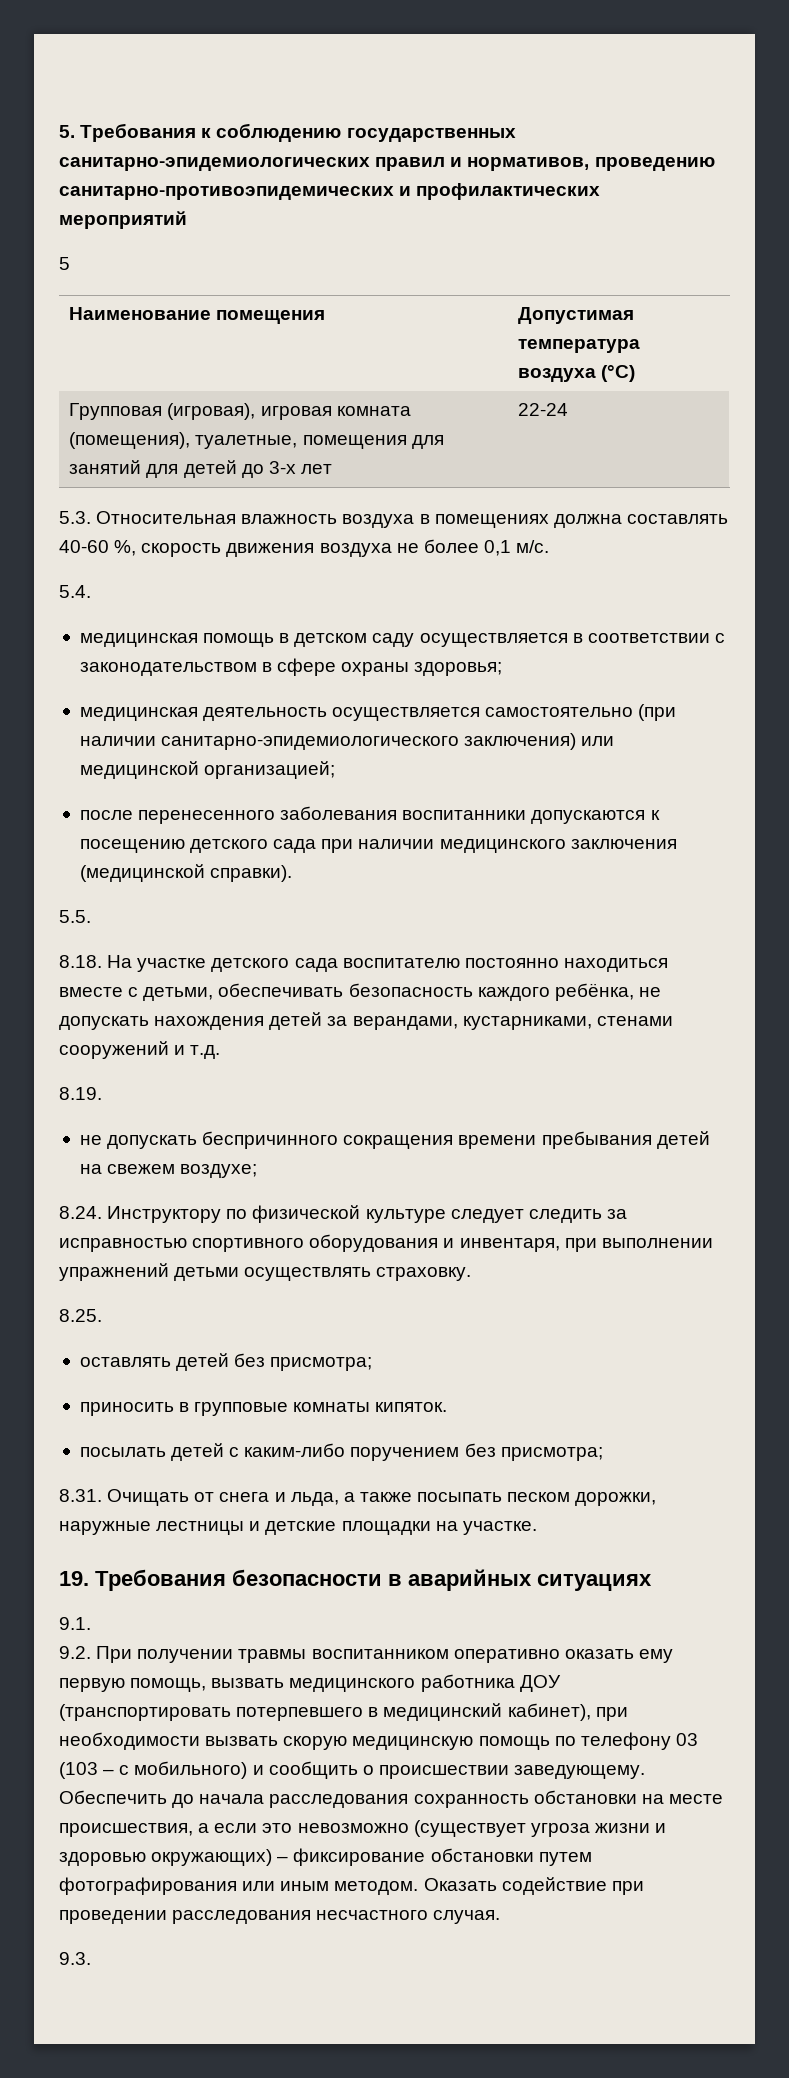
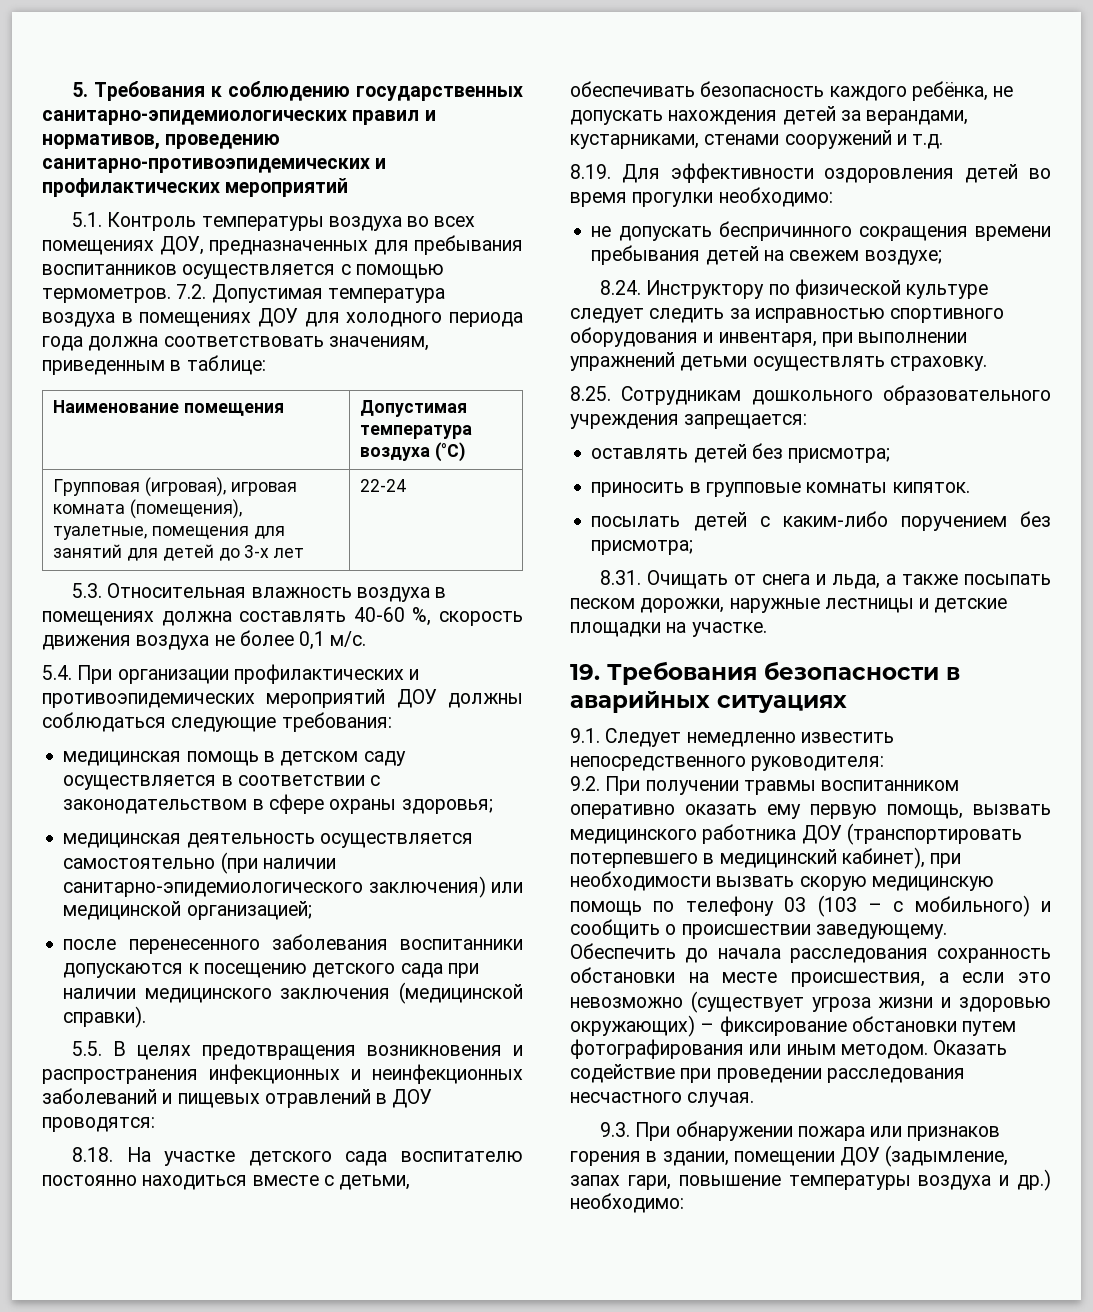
- 5
+ 5.1. Контроль температуры воздуха во всех помещениях ДОУ, предназначенных для пребывания воспитанников осуществляется с помощью термометров. 7.2. Допустимая температура воздуха в помещениях ДОУ для холодного периода года должна соответствовать значениям, приведенным в таблице:
- 5.4.
+ 5.4. При организации профилактических и противоэпидемических мероприятий ДОУ должны соблюдаться следующие требования:
- 5.5.
+ 5.5. В целях предотвращения возникновения и распространения инфекционных и неинфекционных заболеваний и пищевых отравлений в ДОУ проводятся:
- 8.19.
+ 8.19. Для эффективности оздоровления детей во время прогулки необходимо:
- 8.25.
+ 8.25. Сотрудникам дошкольного образовательного учреждения запрещается:
- 9.1.
+ 9.1. Следует немедленно известить непосредственного руководителя:
- 9.3.
+ 9.3. При обнаружении пожара или признаков горения в здании, помещении ДОУ (задымление, запах гари, повышение температуры воздуха и др.) необходимо:

